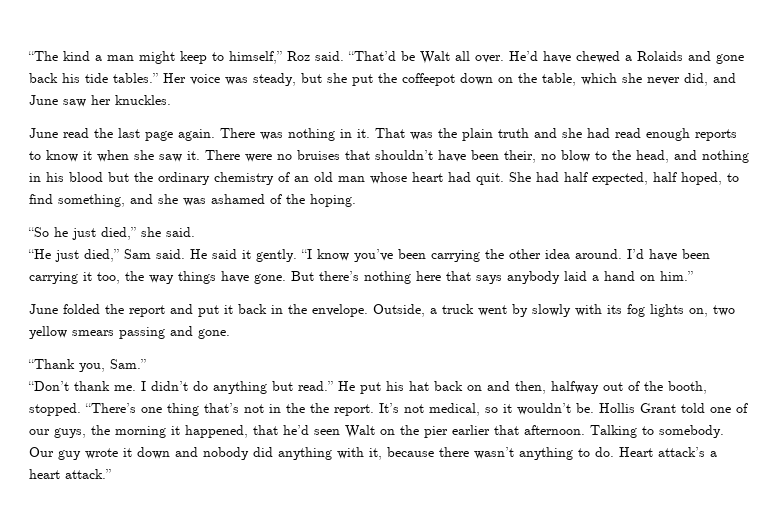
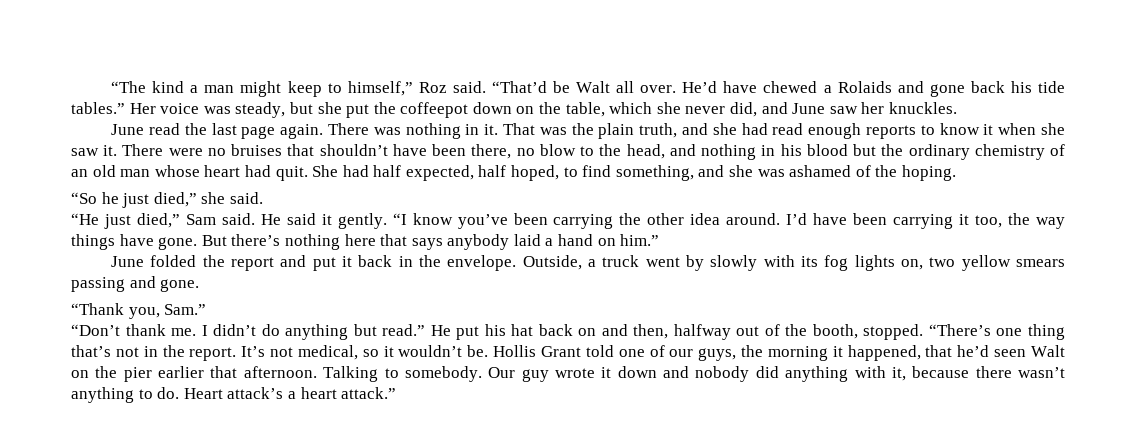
- That was the plain truth and she had read enough reports to know it when she saw it.
+ That was the plain truth, and she had read enough reports to know it when she saw it.
- There were no bruises that shouldn’t have been their, no blow to the head, and nothing in his blood but the ordinary chemistry of an old man whose heart had quit.
+ There were no bruises that shouldn’t have been there, no blow to the head, and nothing in his blood but the ordinary chemistry of an old man whose heart had quit.
- “There’s one thing that’s not in the the report.
+ “There’s one thing that’s not in the report.

